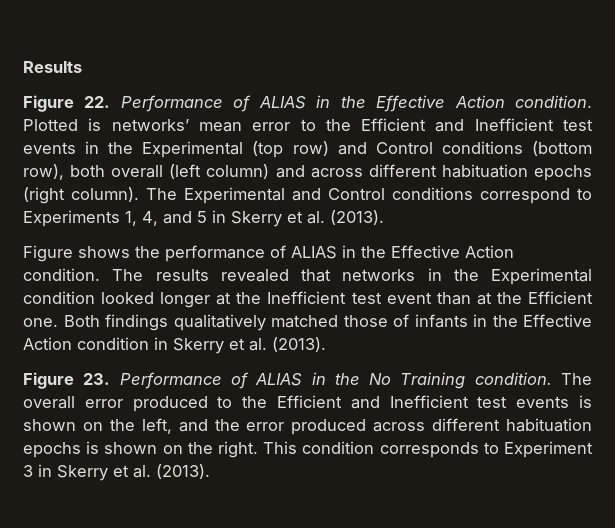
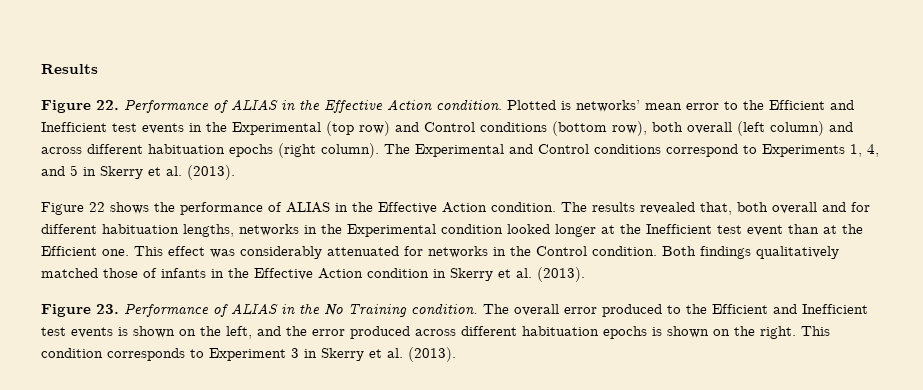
- Figure shows the performance of ALIAS in the Effective Action condition.
+ Figure 22 shows the performance of ALIAS in the Effective Action condition.
- The results revealed that networks in the Experimental condition looked longer at the Inefficient test event than at the Efficient one.
+ The results revealed that, both overall and for different habituation lengths, networks in the Experimental condition looked longer at the Inefficient test event than at the Efficient one.
+ This effect was considerably attenuated for networks in the Control condition.

